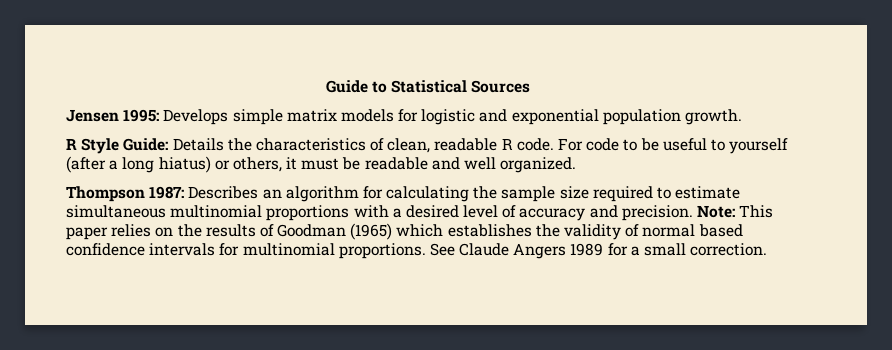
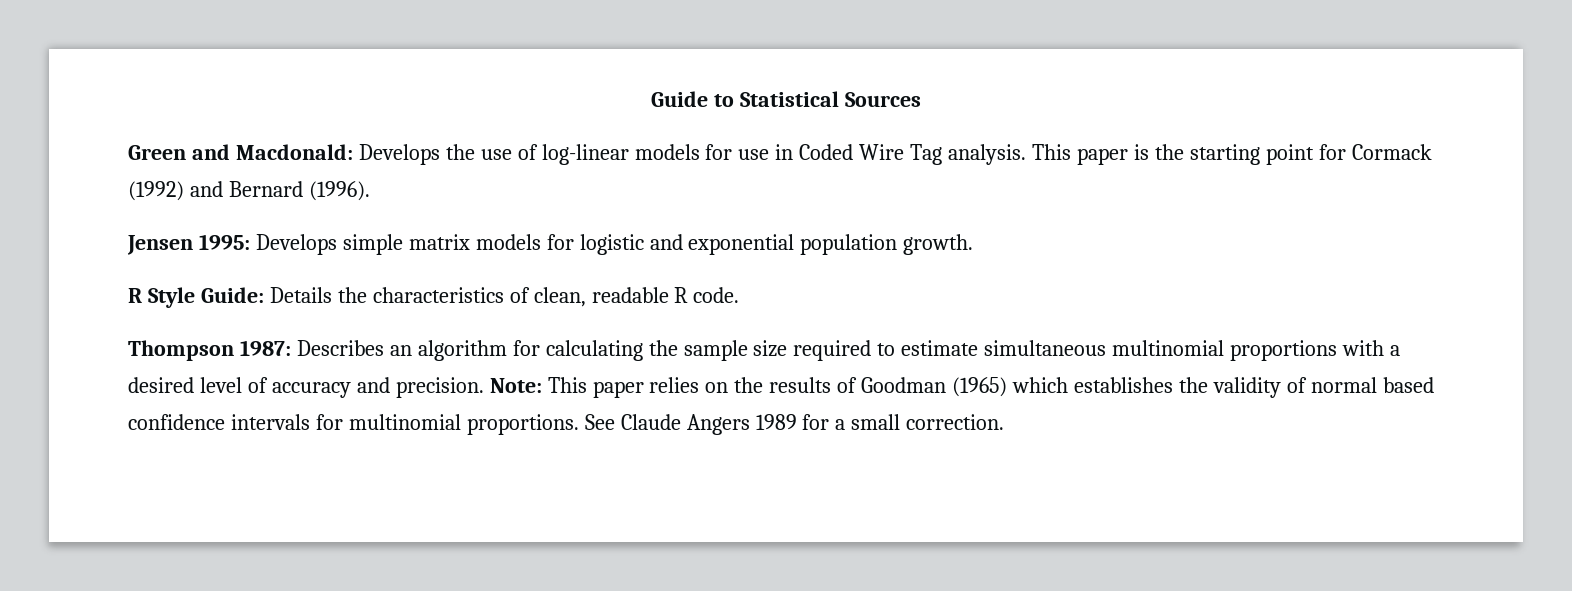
+ Green and Macdonald: Develops the use of log-linear models for use in Coded Wire Tag analysis. This paper is the starting point for Cormack (1992) and Bernard (1996).
- For code to be useful to yourself (after a long hiatus) or others, it must be readable and well organized.

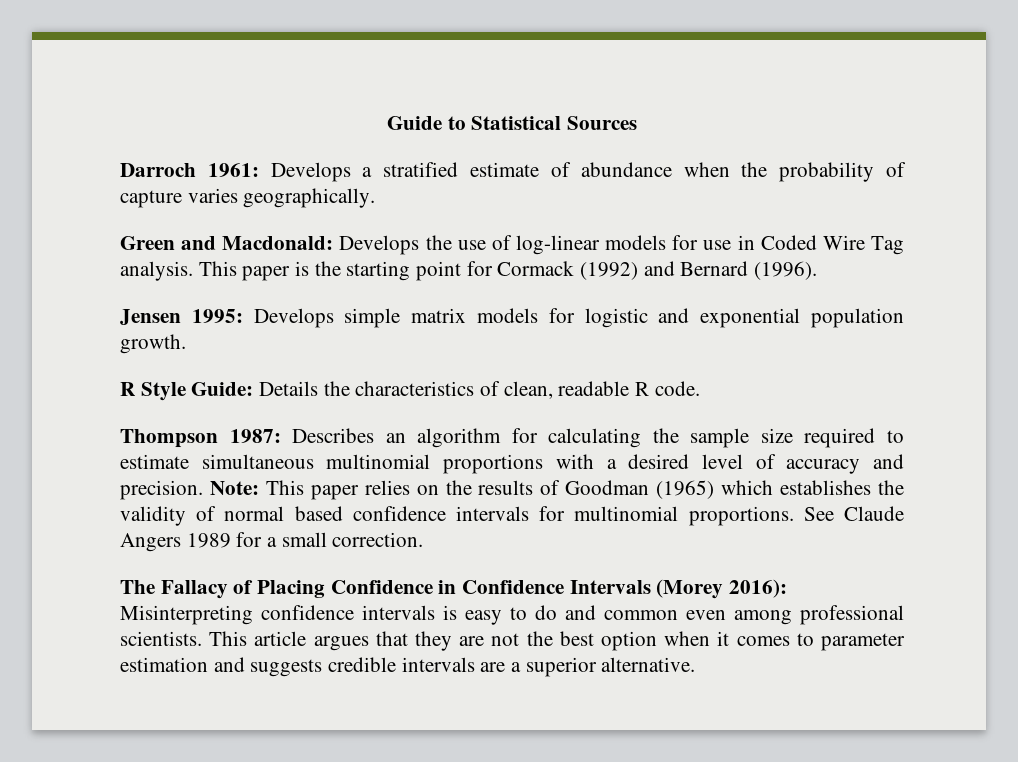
+ Darroch 1961: Develops a stratified estimate of abundance when the probability of capture varies geographically.
+ The Fallacy of Placing Confidence in Confidence Intervals (Morey 2016): Misinterpreting confidence intervals is easy to do and common even among professional scientists. This article argues that they are not the best option when it comes to parameter estimation and suggests credible intervals are a superior alternative.

